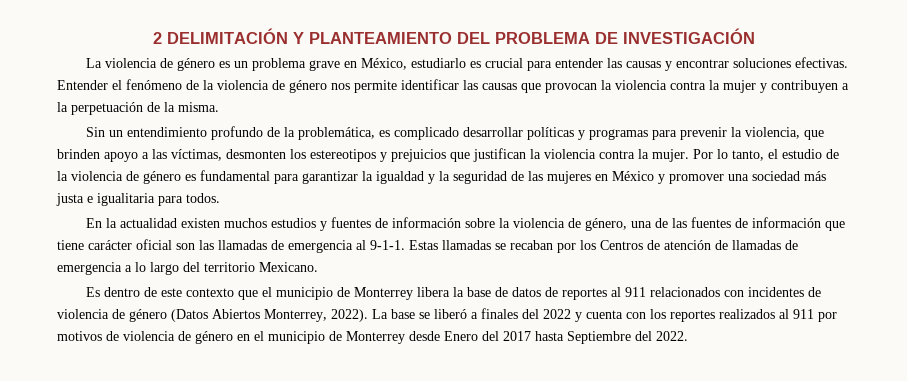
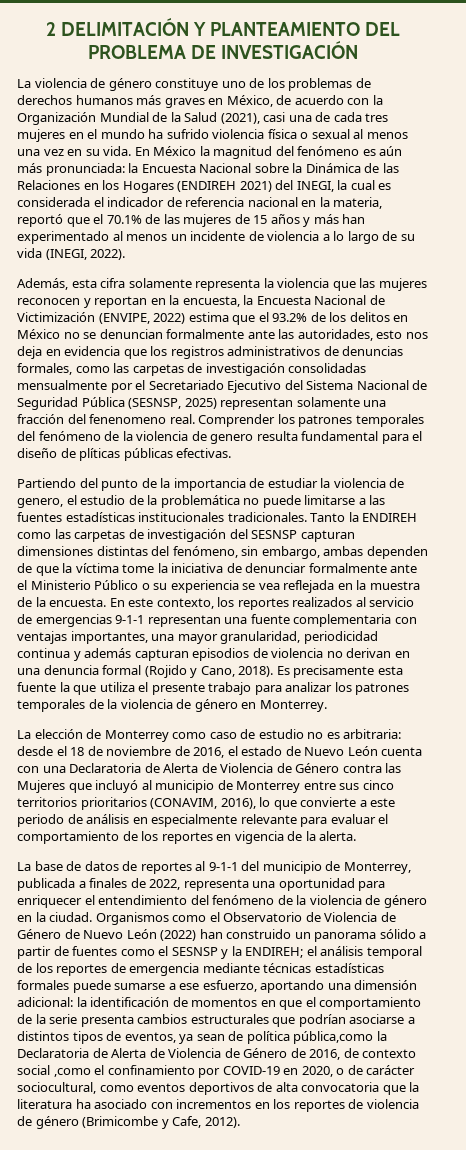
- La violencia de género es un problema grave en México, estudiarlo es crucial para entender las causas y encontrar soluciones efectivas. Entender el fenómeno de la violencia de género nos permite identificar las causas que provocan la violencia contra la mujer y contribuyen a la perpetuación de la misma.
- Sin un entendimiento profundo de la problemática, es complicado desarrollar políticas y programas para prevenir la violencia, que brinden apoyo a las víctimas, desmonten los estereotipos y prejuicios que justifican la violencia contra la mujer. Por lo tanto, el estudio de la violencia de género es fundamental para garantizar la igualdad y la seguridad de las mujeres en México y promover una sociedad más justa e igualitaria para todos.
- En la actualidad existen muchos estudios y fuentes de información sobre la violencia de género, una de las fuentes de información que tiene carácter oficial son las llamadas de emergencia al 9-1-1. Estas llamadas se recaban por los Centros de atención de llamadas de emergencia a lo largo del territorio Mexicano.
- Es dentro de este contexto que el municipio de Monterrey libera la base de datos de reportes al 911 relacionados con incidentes de violencia de género (Datos Abiertos Monterrey, 2022). La base se liberó a finales del 2022 y cuenta con los reportes realizados al 911 por motivos de violencia de género en el municipio de Monterrey desde Enero del 2017 hasta Septiembre del 2022.
+ La violencia de género constituye uno de los problemas de derechos humanos más graves en México, de acuerdo con la Organización Mundial de la Salud (2021), casi una de cada tres mujeres en el mundo ha sufrido violencia física o sexual al menos una vez en su vida. En México la magnitud del fenómeno es aún más pronunciada: la Encuesta Nacional sobre la Dinámica de las Relaciones en los Hogares (ENDIREH 2021) del INEGI, la cual es considerada el indicador de referencia nacional en la materia, reportó que el 70.1% de las mujeres de 15 años y más han experimentado al menos un incidente de violencia a lo largo de su vida (INEGI, 2022).
+ Además, esta cifra solamente representa la violencia que las mujeres reconocen y reportan en la encuesta, la Encuesta Nacional de Victimización (ENVIPE, 2022) estima que el 93.2% de los delitos en México no se denuncian formalmente ante las autoridades, esto nos deja en evidencia que los registros administrativos de denuncias formales, como las carpetas de investigación consolidadas mensualmente por el Secretariado Ejecutivo del Sistema Nacional de Seguridad Pública (SESNSP, 2025) representan solamente una fracción del fenenomeno real. Comprender los patrones temporales del fenómeno de la violencia de genero resulta fundamental para el diseño de plíticas públicas efectivas.
+ Partiendo del punto de la importancia de estudiar la violencia de genero, el estudio de la problemática no puede limitarse a las fuentes estadísticas institucionales tradicionales. Tanto la ENDIREH como las carpetas de investigación del SESNSP capturan dimensiones distintas del fenómeno, sin embargo, ambas dependen de que la víctima tome la iniciativa de denunciar formalmente ante el Ministerio Público o su experiencia se vea reflejada en la muestra de la encuesta. En este contexto, los reportes realizados al servicio de emergencias 9-1-1 representan una fuente complementaria con ventajas importantes, una mayor granularidad, periodicidad continua y además capturan episodios de violencia no derivan en una denuncia formal (Rojido y Cano, 2018). Es precisamente esta fuente la que utiliza el presente trabajo para analizar los patrones temporales de la violencia de género en Monterrey.
+ La elección de Monterrey como caso de estudio no es arbitraria: desde el 18 de noviembre de 2016, el estado de Nuevo León cuenta con una Declaratoria de Alerta de Violencia de Género contra las Mujeres que incluyó al municipio de Monterrey entre sus cinco territorios prioritarios (CONAVIM, 2016), lo que convierte a este periodo de análisis en especialmente relevante para evaluar el comportamiento de los reportes en vigencia de la alerta.
+ La base de datos de reportes al 9-1-1 del municipio de Monterrey, publicada a finales de 2022, representa una oportunidad para enriquecer el entendimiento del fenómeno de la violencia de género en la ciudad. Organismos como el Observatorio de Violencia de Género de Nuevo León (2022) han construido un panorama sólido a partir de fuentes como el SESNSP y la ENDIREH; el análisis temporal de los reportes de emergencia mediante técnicas estadísticas formales puede sumarse a ese esfuerzo, aportando una dimensión adicional: la identificación de momentos en que el comportamiento de la serie presenta cambios estructurales que podrían asociarse a distintos tipos de eventos, ya sean de política pública,como la Declaratoria de Alerta de Violencia de Género de 2016, de contexto social ,como el confinamiento por COVID-19 en 2020, o de carácter sociocultural, como eventos deportivos de alta convocatoria que la literatura ha asociado con incrementos en los reportes de violencia de género (Brimicombe y Cafe, 2012).

